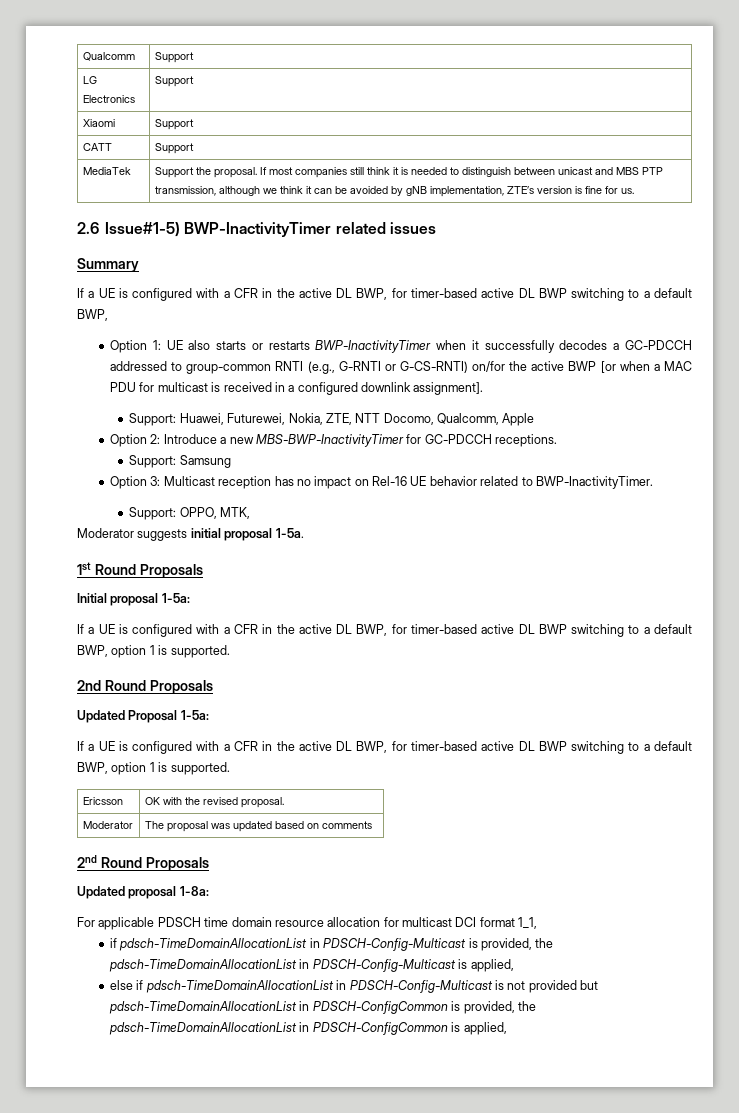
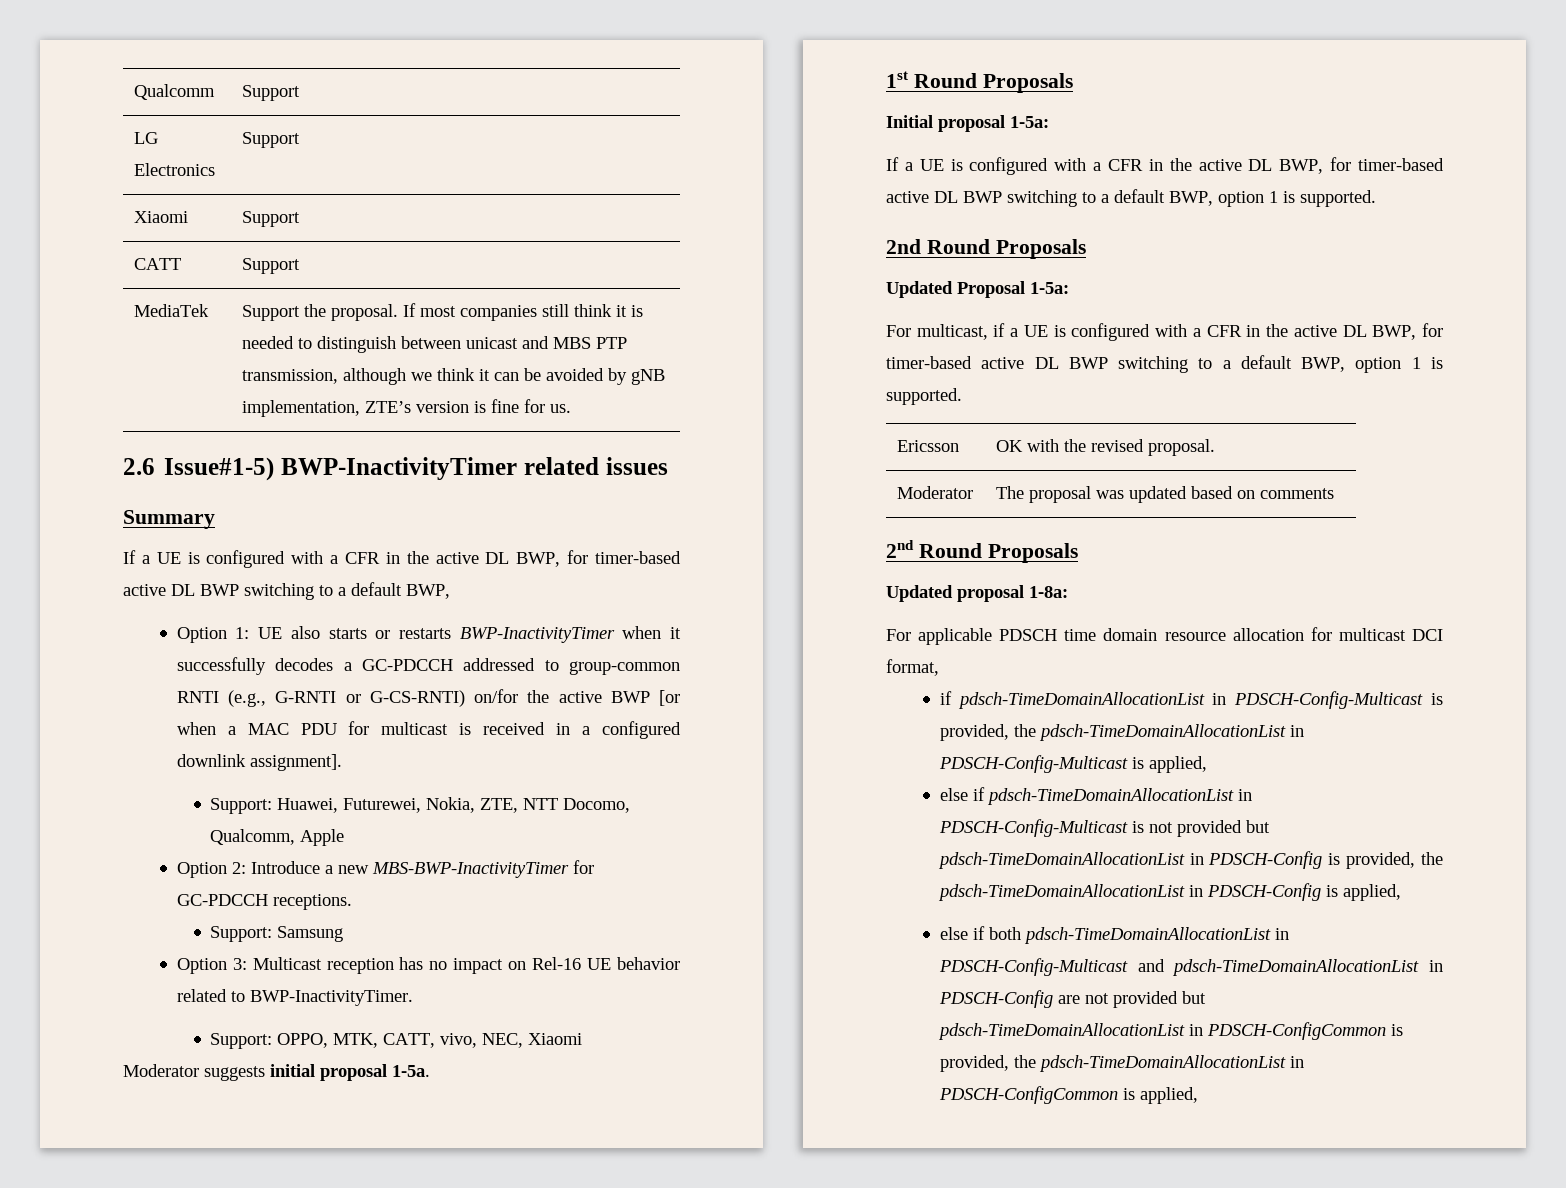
- Support: OPPO, MTK,
+ Support: OPPO, MTK, CATT, vivo, NEC, Xiaomi
  Updated Proposal 1-5a:
- If a UE is configured with a CFR in the active DL BWP, for timer-based active DL BWP switching to a default BWP, option 1 is supported.
+ For multicast, if a UE is configured with a CFR in the active DL BWP, for timer-based active DL BWP switching to a default BWP, option 1 is supported.
- For applicable PDSCH time domain resource allocation for multicast DCI format 1_1,
+ For applicable PDSCH time domain resource allocation for multicast DCI format,
- else if pdsch-TimeDomainAllocationList in PDSCH-Config-Multicast is not provided but pdsch-TimeDomainAllocationList in PDSCH-ConfigCommon is provided, the pdsch-TimeDomainAllocationList in PDSCH-ConfigCommon is applied,
+ else if pdsch-TimeDomainAllocationList in PDSCH-Config-Multicast is not provided but pdsch-TimeDomainAllocationList in PDSCH-Config is provided, the pdsch-TimeDomainAllocationList in PDSCH-Config is applied,
+ else if both pdsch-TimeDomainAllocationList in PDSCH-Config-Multicast and pdsch-TimeDomainAllocationList in PDSCH-Config are not provided but pdsch-TimeDomainAllocationList in PDSCH-ConfigCommon is provided, the pdsch-TimeDomainAllocationList in PDSCH-ConfigCommon is applied,

